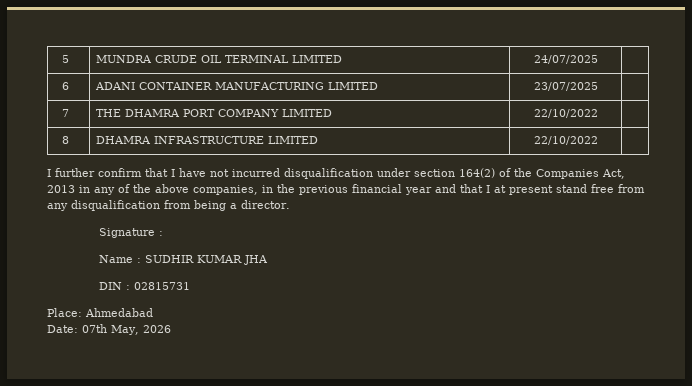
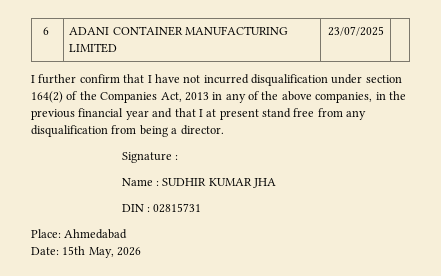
- 5 | MUNDRA CRUDE OIL TERMINAL LIMITED | 24/07/2025 |
- 7 | THE DHAMRA PORT COMPANY LIMITED | 22/10/2022 |
- 8 | DHAMRA INFRASTRUCTURE LIMITED | 22/10/2022 |
- Date: 07th May, 2026
+ Date: 15th May, 2026

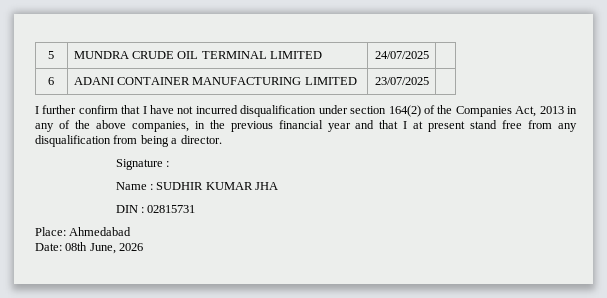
+ 5 | MUNDRA CRUDE OIL TERMINAL LIMITED | 24/07/2025 |
- Date: 15th May, 2026
+ Date: 08th June, 2026

